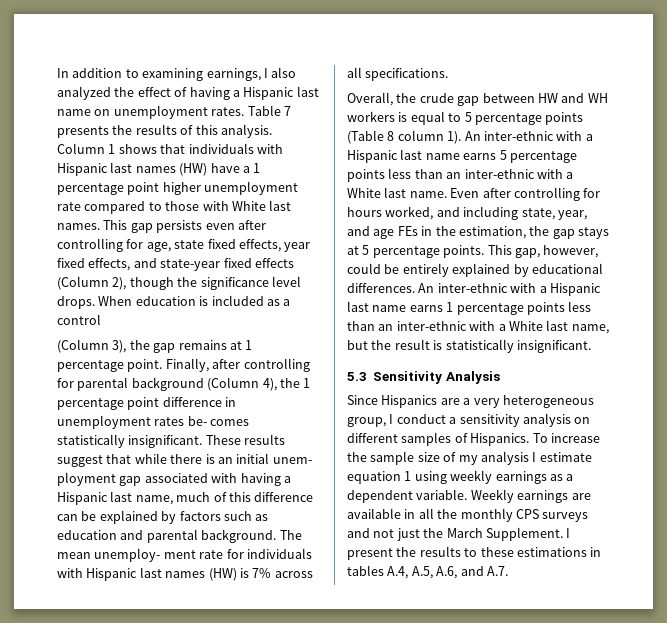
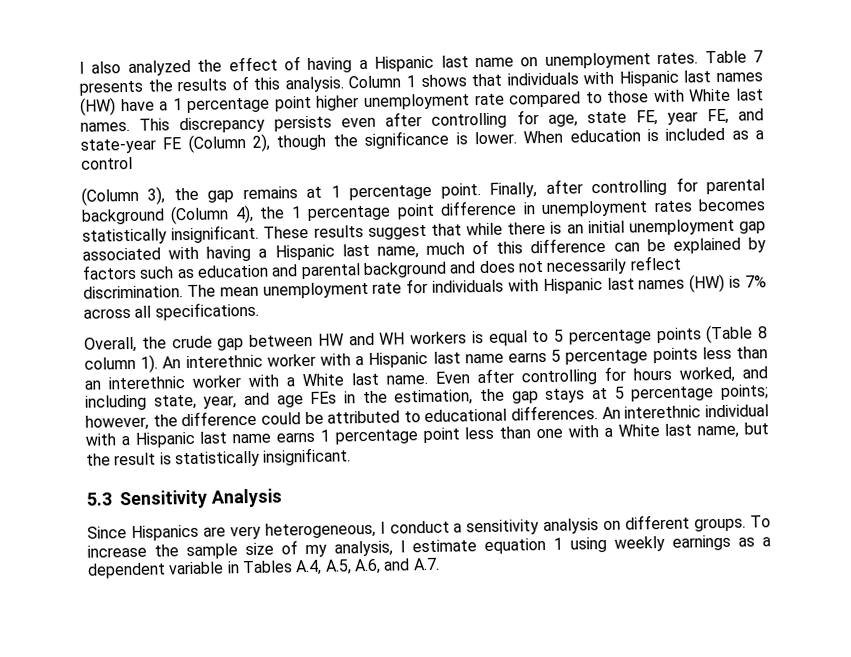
- In addition to examining earnings, I also analyzed the effect of having a Hispanic last name on unemployment rates.
+ I also analyzed the effect of having a Hispanic last name on unemployment rates.
- This gap persists even after controlling for age, state fixed effects, year fixed effects, and state-year fixed effects (Column 2), though the significance level drops.
+ This discrepancy persists even after controlling for age, state FE, year FE, and state-year FE (Column 2), though the significance is lower.
- Finally, after controlling for parental background (Column 4), the 1 percentage point difference in unemployment rates be- comes statistically insignificant.
+ Finally, after controlling for parental background (Column 4), the 1 percentage point difference in unemployment rates becomes statistically insignificant.
- These results suggest that while there is an initial unem- ployment gap associated with having a Hispanic last name, much of this difference can be explained by factors such as education and parental background. The mean unemploy- ment rate for individuals with Hispanic last names (HW) is 7% across all specifications.
+ These results suggest that while there is an initial unemployment gap associated with having a Hispanic last name, much of this difference can be explained by factors such as education and parental background and does not necessarily reflect discrimination. The mean unemployment rate for individuals with Hispanic last names (HW) is 7% across all specifications.
- An inter-ethnic with a Hispanic last name earns 5 percentage points less than an inter-ethnic with a White last name.
+ An interethnic worker with a Hispanic last name earns 5 percentage points less than an interethnic worker with a White last name.
- Even after controlling for hours worked, and including state, year, and age FEs in the estimation, the gap stays at 5 percentage points. This gap, however, could be entirely explained by educational differences.
+ Even after controlling for hours worked, and including state, year, and age FEs in the estimation, the gap stays at 5 percentage points; however, the difference could be attributed to educational differences.
- An inter-ethnic with a Hispanic last name earns 1 percentage points less than an inter-ethnic with a White last name, but the result is statistically insignificant.
+ An interethnic individual with a Hispanic last name earns 1 percentage point less than one with a White last name, but the result is statistically insignificant.
- Since Hispanics are a very heterogeneous group, I conduct a sensitivity analysis on different samples of Hispanics.
+ Since Hispanics are very heterogeneous, I conduct a sensitivity analysis on different groups.
- To increase the sample size of my analysis I estimate equation 1 using weekly earnings as a dependent variable. Weekly earnings are available in all the monthly CPS surveys and not just the March Supplement. I present the results to these estimations in tables A.4, A.5, A.6, and A.7.
+ To increase the sample size of my analysis, I estimate equation 1 using weekly earnings as a dependent variable in Tables A.4, A.5, A.6, and A.7.

